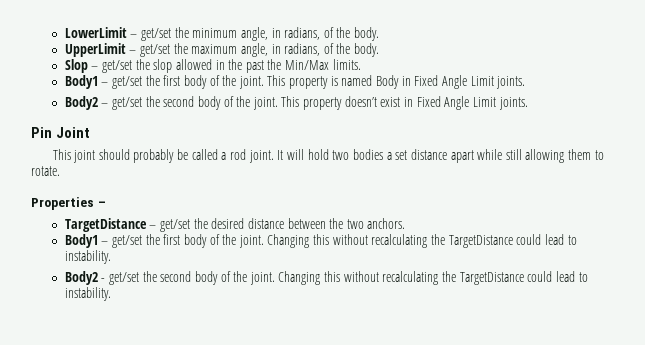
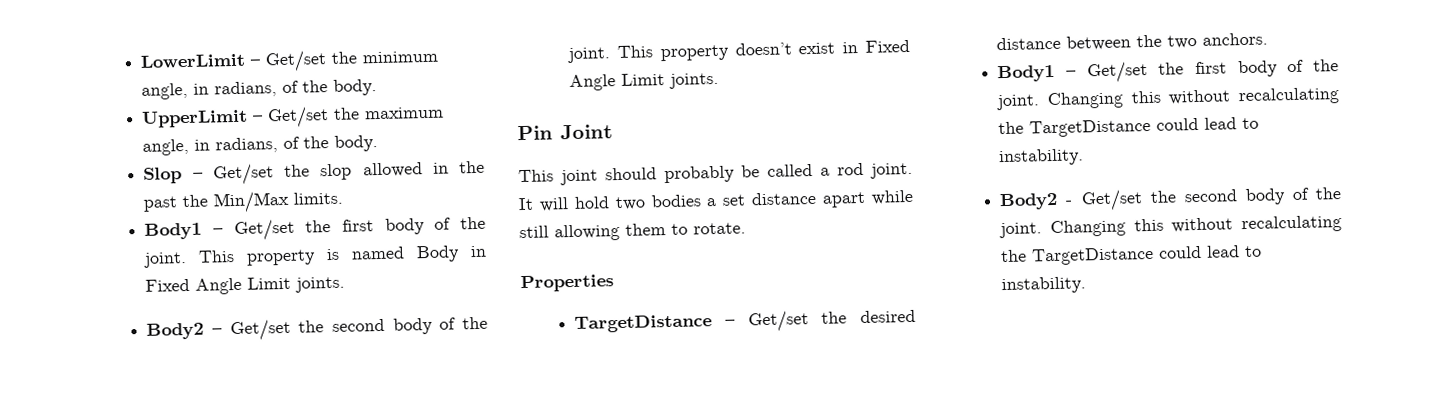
- LowerLimit – get/set the minimum angle, in radians, of the body.
+ LowerLimit – Get/set the minimum angle, in radians, of the body.
- UpperLimit – get/set the maximum angle, in radians, of the body.
+ UpperLimit – Get/set the maximum angle, in radians, of the body.
- Slop – get/set the slop allowed in the past the Min/Max limits.
- Body1 – get/set the first body of the joint.
+ Slop – Get/set the slop allowed in the past the Min/Max limits.
+ Body1 – Get/set the first body of the joint.
  This property is named Body in Fixed Angle Limit joints.
- Body2 – get/set the second body of the joint.
+ Body2 – Get/set the second body of the joint.
- Properties –
+ Properties
- TargetDistance – get/set the desired distance between the two anchors.
- Body1 – get/set the first body of the joint. Changing this without recalculating the TargetDistance could lead to instability.
- Body2 - get/set the second body of the joint.
+ TargetDistance – Get/set the desired distance between the two anchors.
+ Body1 – Get/set the first body of the joint. Changing this without recalculating the TargetDistance could lead to instability.
+ Body2 - Get/set the second body of the joint.

